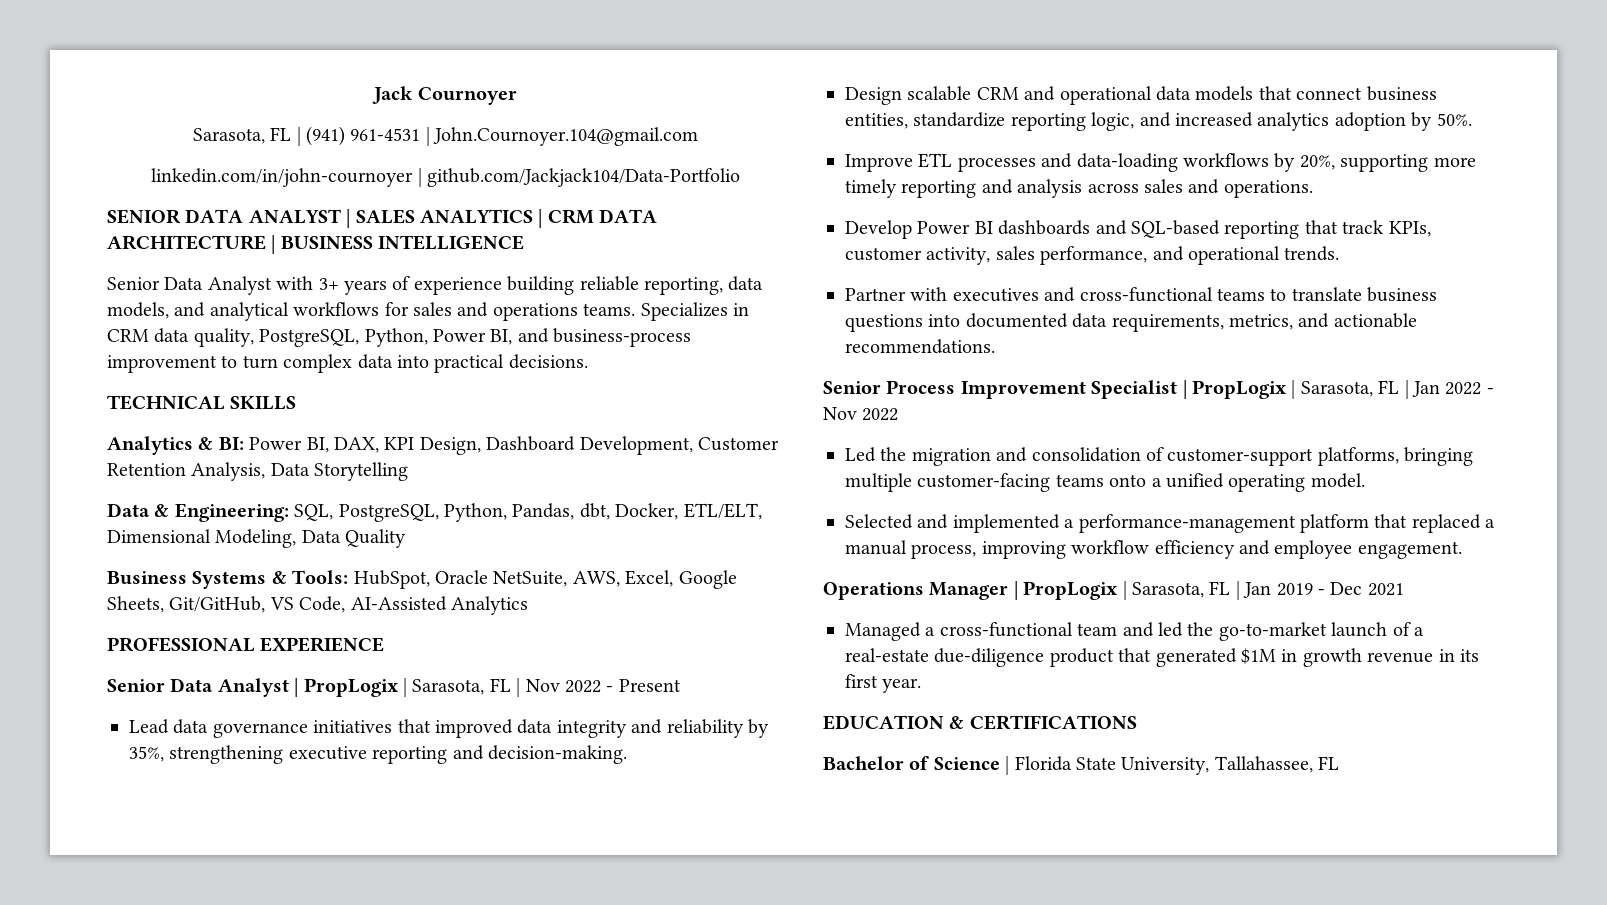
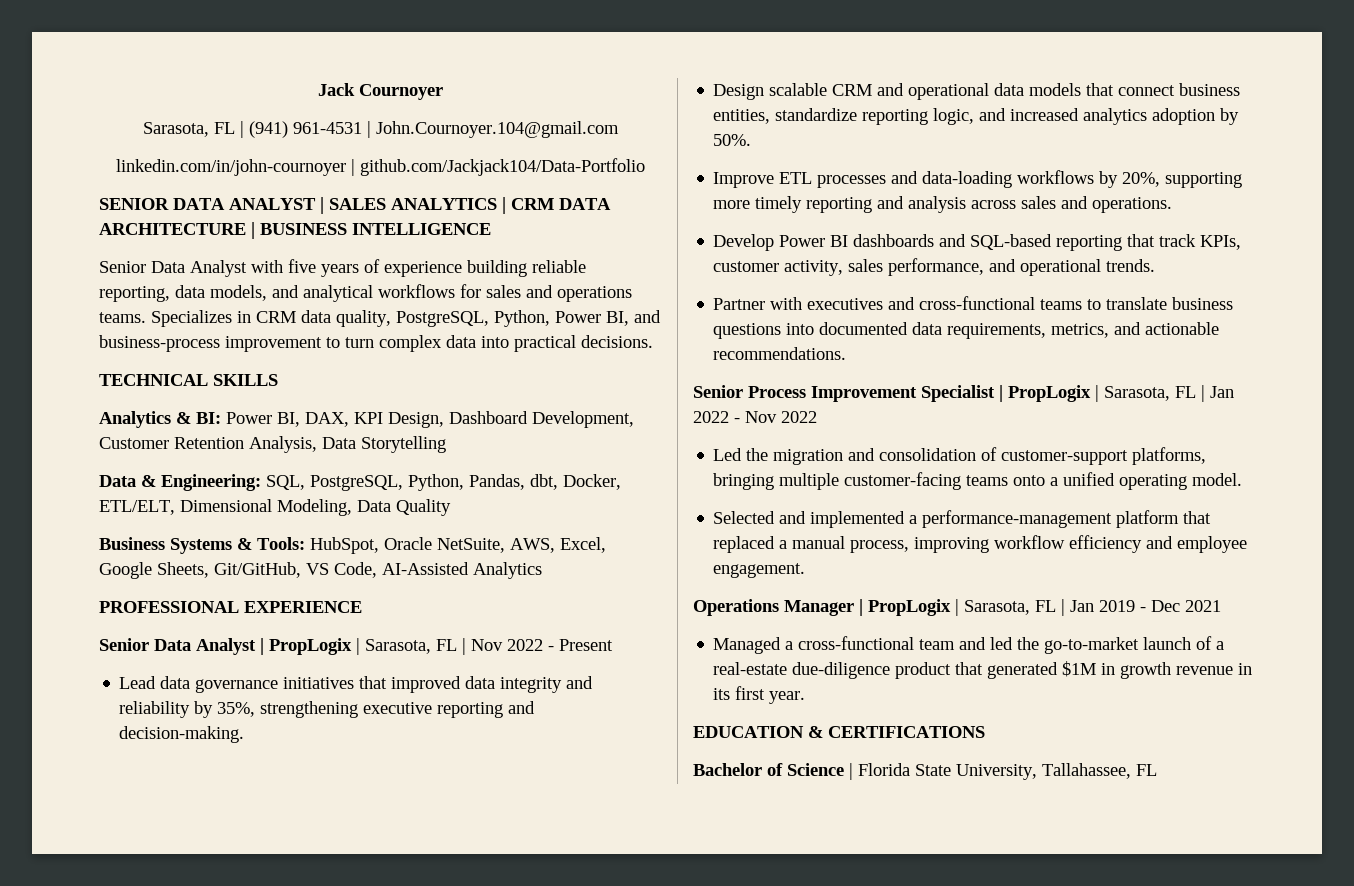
- Senior Data Analyst with 3+ years of experience building reliable reporting, data models, and analytical workflows for sales and operations teams.
+ Senior Data Analyst with five years of experience building reliable reporting, data models, and analytical workflows for sales and operations teams.

